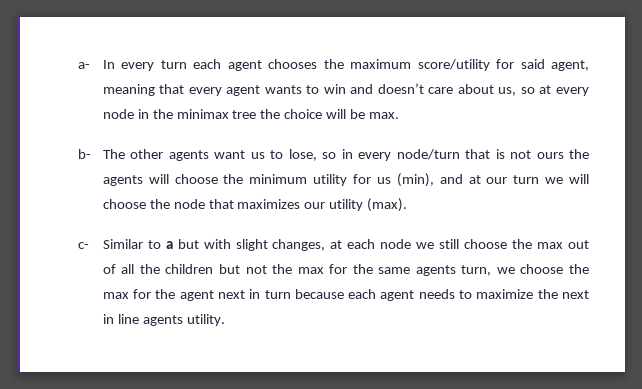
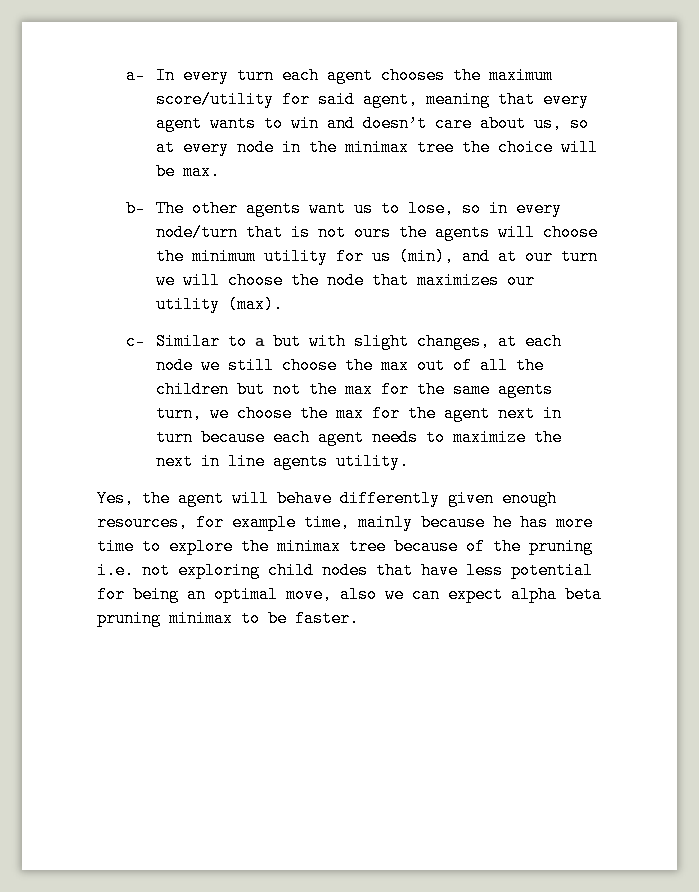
+ Yes, the agent will behave differently given enough resources, for example time, mainly because he has more time to explore the minimax tree because of the pruning i.e. not exploring child nodes that have less potential for being an optimal move, also we can expect alpha beta pruning minimax to be faster.

